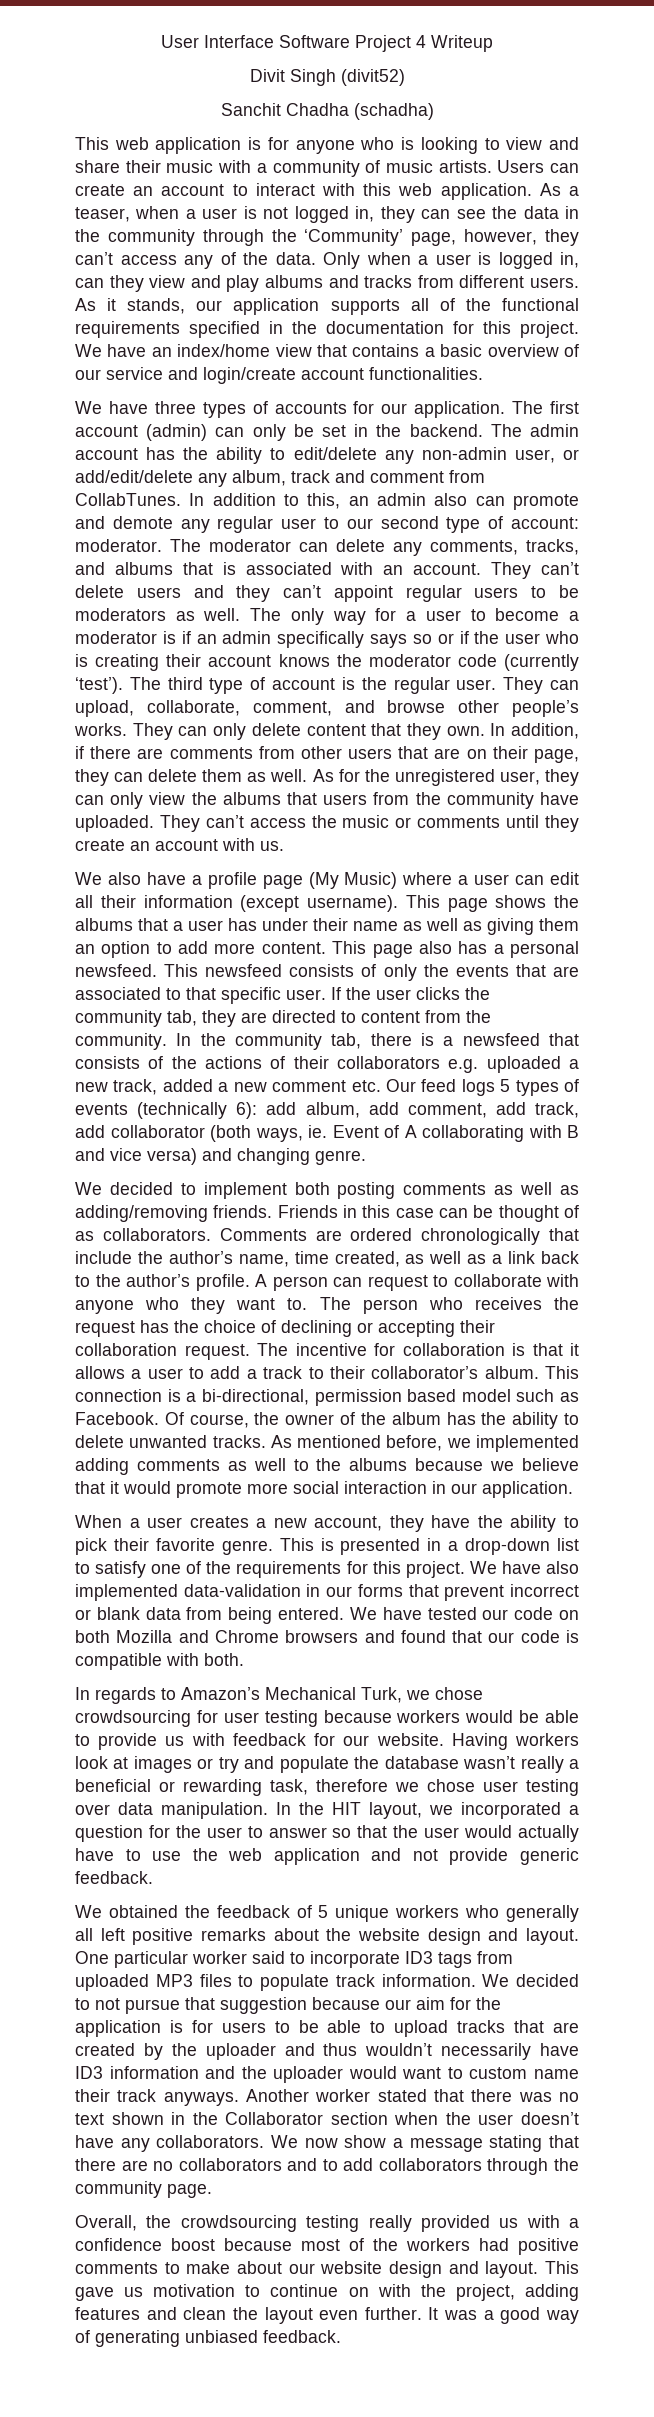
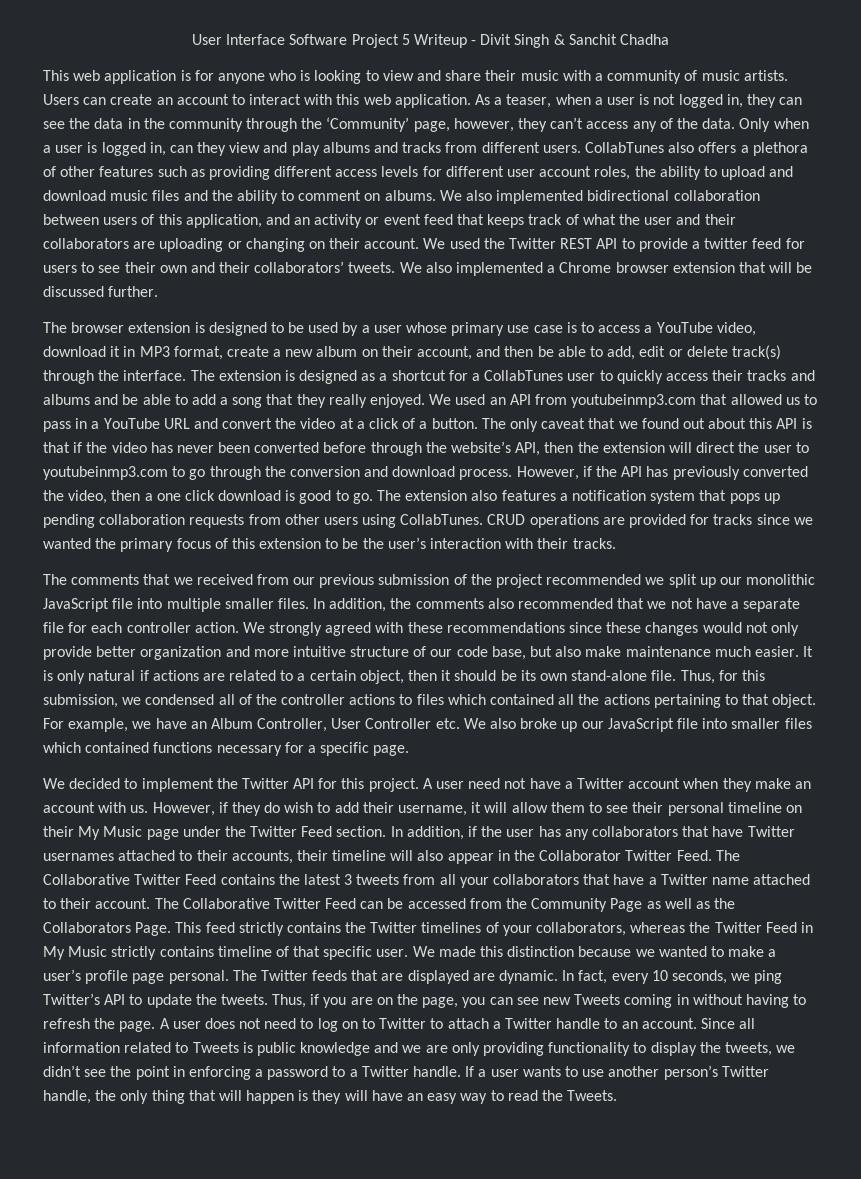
- User Interface Software Project 4 Writeup
- Divit Singh (divit52)
- Sanchit Chadha (schadha)
+ User Interface Software Project 5 Writeup - Divit Singh & Sanchit Chadha
- As it stands, our application supports all of the functional requirements specified in the documentation for this project. We have an index/home view that contains a basic overview of our service and login/create account functionalities.
- We have three types of accounts for our application. The first account (admin) can only be set in the backend. The admin account has the ability to edit/delete any non-admin user, or add/edit/delete any album, track and comment from CollabTunes. In addition to this, an admin also can promote and demote any regular user to our second type of account: moderator. The moderator can delete any comments, tracks, and albums that is associated with an account. They can’t delete users and they can’t appoint regular users to be moderators as well. The only way for a user to become a moderator is if an admin specifically says so or if the user who is creating their account knows the moderator code (currently ‘test’). The third type of account is the regular user. They can upload, collaborate, comment, and browse other people’s works. They can only delete content that they own. In addition, if there are comments from other users that are on their page, they can delete them as well. As for the unregistered user, they can only view the albums that users from the community have uploaded. They can’t access the music or comments until they create an account with us.
- We also have a profile page (My Music) where a user can edit all their information (except username). This page shows the albums that a user has under their name as well as giving them an option to add more content. This page also has a personal newsfeed. This newsfeed consists of only the events that are associated to that specific user. If the user clicks the community tab, they are directed to content from the community. In the community tab, there is a newsfeed that consists of the actions of their collaborators e.g. uploaded a new track, added a new comment etc. Our feed logs 5 types of events (technically 6): add album, add comment, add track, add collaborator (both ways, ie. Event of A collaborating with B and vice versa) and changing genre.
- We decided to implement both posting comments as well as adding/removing friends. Friends in this case can be thought of as collaborators. Comments are ordered chronologically that include the author’s name, time created, as well as a link back to the author’s profile. A person can request to collaborate with anyone who they want to. The person who receives the request has the choice of declining or accepting their collaboration request. The incentive for collaboration is that it allows a user to add a track to their collaborator’s album. This connection is a bi-directional, permission based model such as Facebook. Of course, the owner of the album has the ability to delete unwanted tracks. As mentioned before, we implemented adding comments as well to the albums because we believe that it would promote more social interaction in our application.
- When a user creates a new account, they have the ability to pick their favorite genre. This is presented in a drop-down list to satisfy one of the requirements for this project. We have also implemented data-validation in our forms that prevent incorrect or blank data from being entered. We have tested our code on both Mozilla and Chrome browsers and found that our code is compatible with both.
- In regards to Amazon’s Mechanical Turk, we chose crowdsourcing for user testing because workers would be able to provide us with feedback for our website. Having workers look at images or try and populate the database wasn’t really a beneficial or rewarding task, therefore we chose user testing over data manipulation. In the HIT layout, we incorporated a question for the user to answer so that the user would actually have to use the web application and not provide generic feedback.
- We obtained the feedback of 5 unique workers who generally all left positive remarks about the website design and layout. One particular worker said to incorporate ID3 tags from uploaded MP3 files to populate track information. We decided to not pursue that suggestion because our aim for the application is for users to be able to upload tracks that are created by the uploader and thus wouldn’t necessarily have ID3 information and the uploader would want to custom name their track anyways. Another worker stated that there was no text shown in the Collaborator section when the user doesn’t have any collaborators. We now show a message stating that there are no collaborators and to add collaborators through the community page.
- Overall, the crowdsourcing testing really provided us with a confidence boost because most of the workers had positive comments to make about our website design and layout. This gave us motivation to continue on with the project, adding features and clean the layout even further. It was a good way of generating unbiased feedback.
+ CollabTunes also offers a plethora of other features such as providing different access levels for different user account roles, the ability to upload and download music files and the ability to comment on albums. We also implemented bidirectional collaboration between users of this application, and an activity or event feed that keeps track of what the user and their collaborators are uploading or changing on their account. We used the Twitter REST API to provide a twitter feed for users to see their own and their collaborators’ tweets. We also implemented a Chrome browser extension that will be discussed further.
+ The browser extension is designed to be used by a user whose primary use case is to access a YouTube video, download it in MP3 format, create a new album on their account, and then be able to add, edit or delete track(s) through the interface. The extension is designed as a shortcut for a CollabTunes user to quickly access their tracks and albums and be able to add a song that they really enjoyed. We used an API from youtubeinmp3.com that allowed us to pass in a YouTube URL and convert the video at a click of a button. The only caveat that we found out about this API is that if the video has never been converted before through the website’s API, then the extension will direct the user to youtubeinmp3.com to go through the conversion and download process. However, if the API has previously converted the video, then a one click download is good to go. The extension also features a notification system that pops up pending collaboration requests from other users using CollabTunes. CRUD operations are provided for tracks since we wanted the primary focus of this extension to be the user’s interaction with their tracks.
+ The comments that we received from our previous submission of the project recommended we split up our monolithic JavaScript file into multiple smaller files. In addition, the comments also recommended that we not have a separate file for each controller action. We strongly agreed with these recommendations since these changes would not only provide better organization and more intuitive structure of our code base, but also make maintenance much easier. It is only natural if actions are related to a certain object, then it should be its own stand-alone file. Thus, for this submission, we condensed all of the controller actions to files which contained all the actions pertaining to that object. For example, we have an Album Controller, User Controller etc. We also broke up our JavaScript file into smaller files which contained functions necessary for a specific page.
+ We decided to implement the Twitter API for this project. A user need not have a Twitter account when they make an account with us. However, if they do wish to add their username, it will allow them to see their personal timeline on their My Music page under the Twitter Feed section. In addition, if the user has any collaborators that have Twitter usernames attached to their accounts, their timeline will also appear in the Collaborator Twitter Feed. The Collaborative Twitter Feed contains the latest 3 tweets from all your collaborators that have a Twitter name attached to their account. The Collaborative Twitter Feed can be accessed from the Community Page as well as the Collaborators Page. This feed strictly contains the Twitter timelines of your collaborators, whereas the Twitter Feed in My Music strictly contains timeline of that specific user. We made this distinction because we wanted to make a user’s profile page personal. The Twitter feeds that are displayed are dynamic. In fact, every 10 seconds, we ping Twitter’s API to update the tweets. Thus, if you are on the page, you can see new Tweets coming in without having to refresh the page. A user does not need to log on to Twitter to attach a Twitter handle to an account. Since all information related to Tweets is public knowledge and we are only providing functionality to display the tweets, we didn’t see the point in enforcing a password to a Twitter handle. If a user wants to use another person’s Twitter handle, the only thing that will happen is they will have an easy way to read the Tweets.

